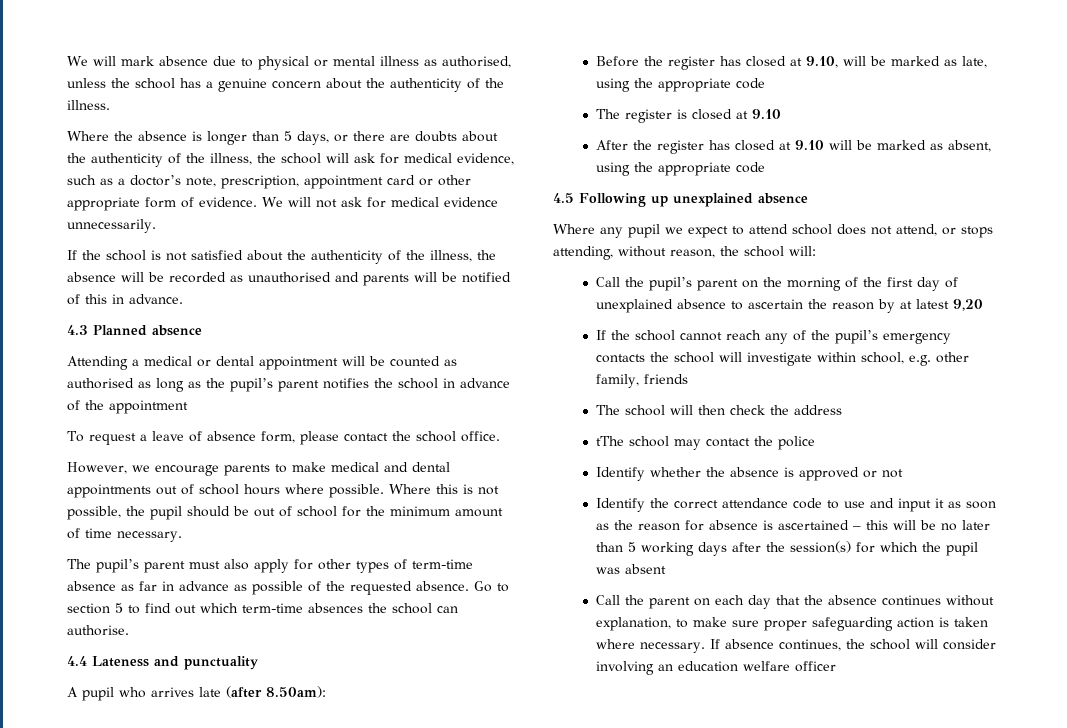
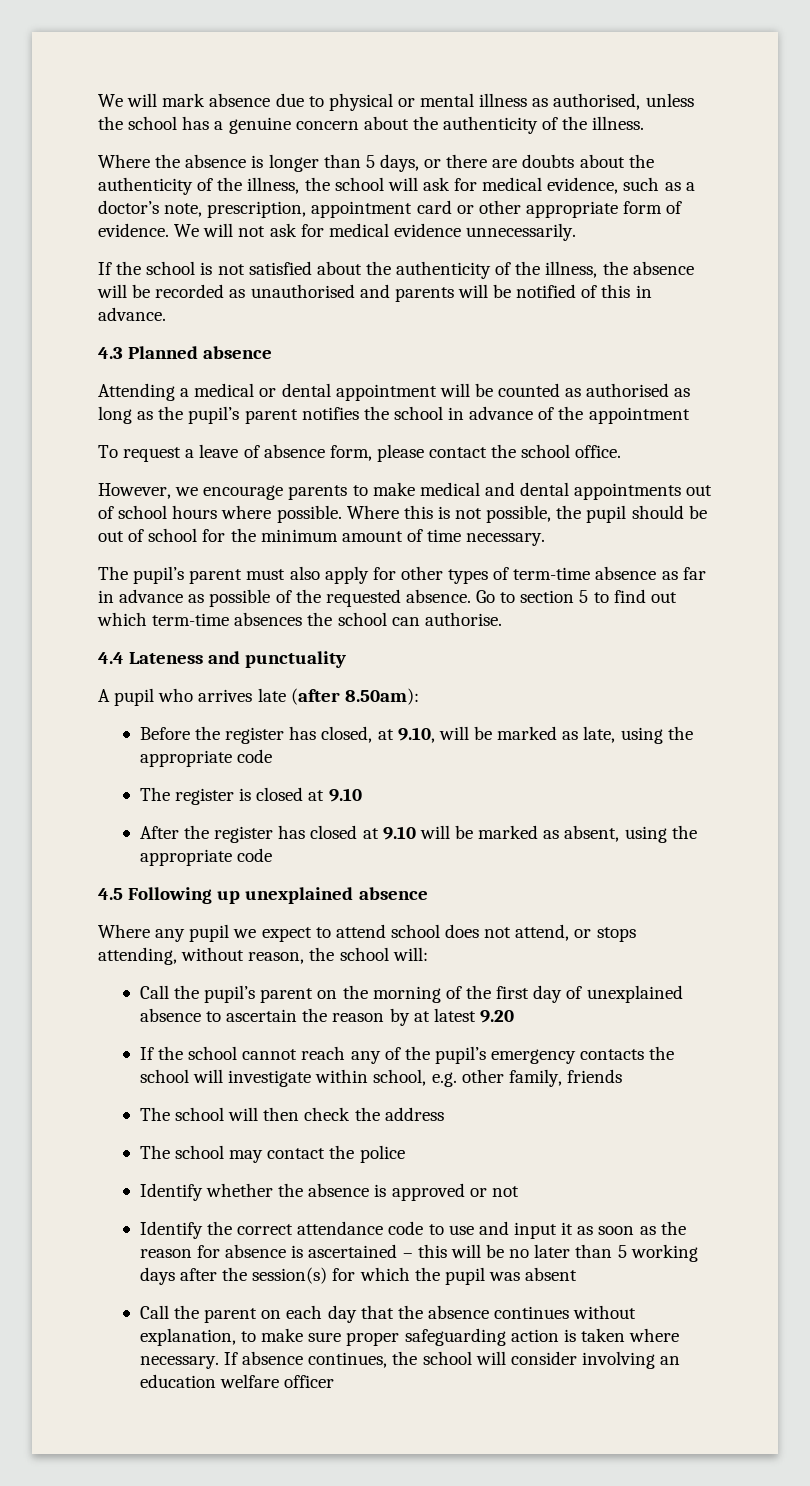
- Before the register has closed at 9.10, will be marked as late, using the appropriate code
+ Before the register has closed, at 9.10, will be marked as late, using the appropriate code
- Call the pupil’s parent on the morning of the first day of unexplained absence to ascertain the reason by at latest 9,20
+ Call the pupil’s parent on the morning of the first day of unexplained absence to ascertain the reason by at latest 9.20
- tThe school may contact the police
+ The school may contact the police

